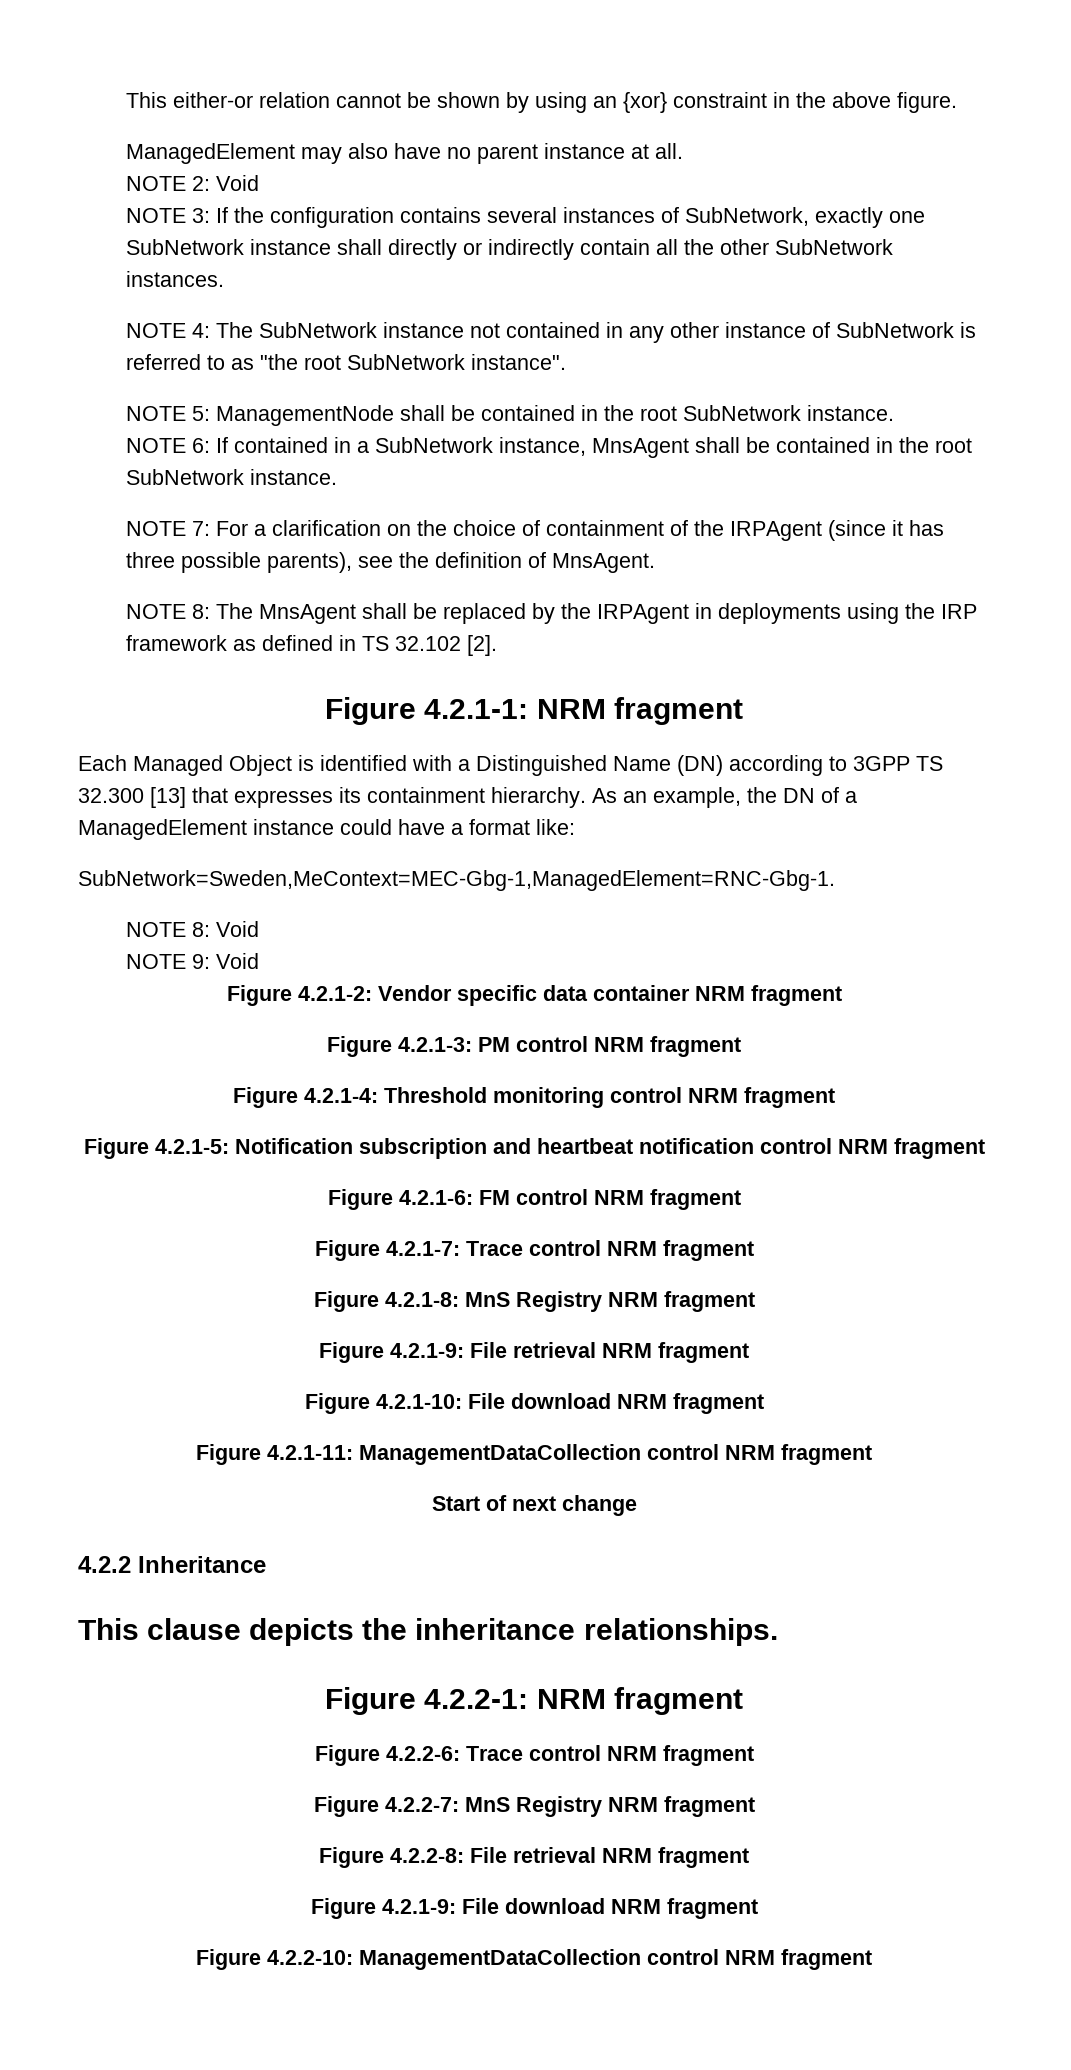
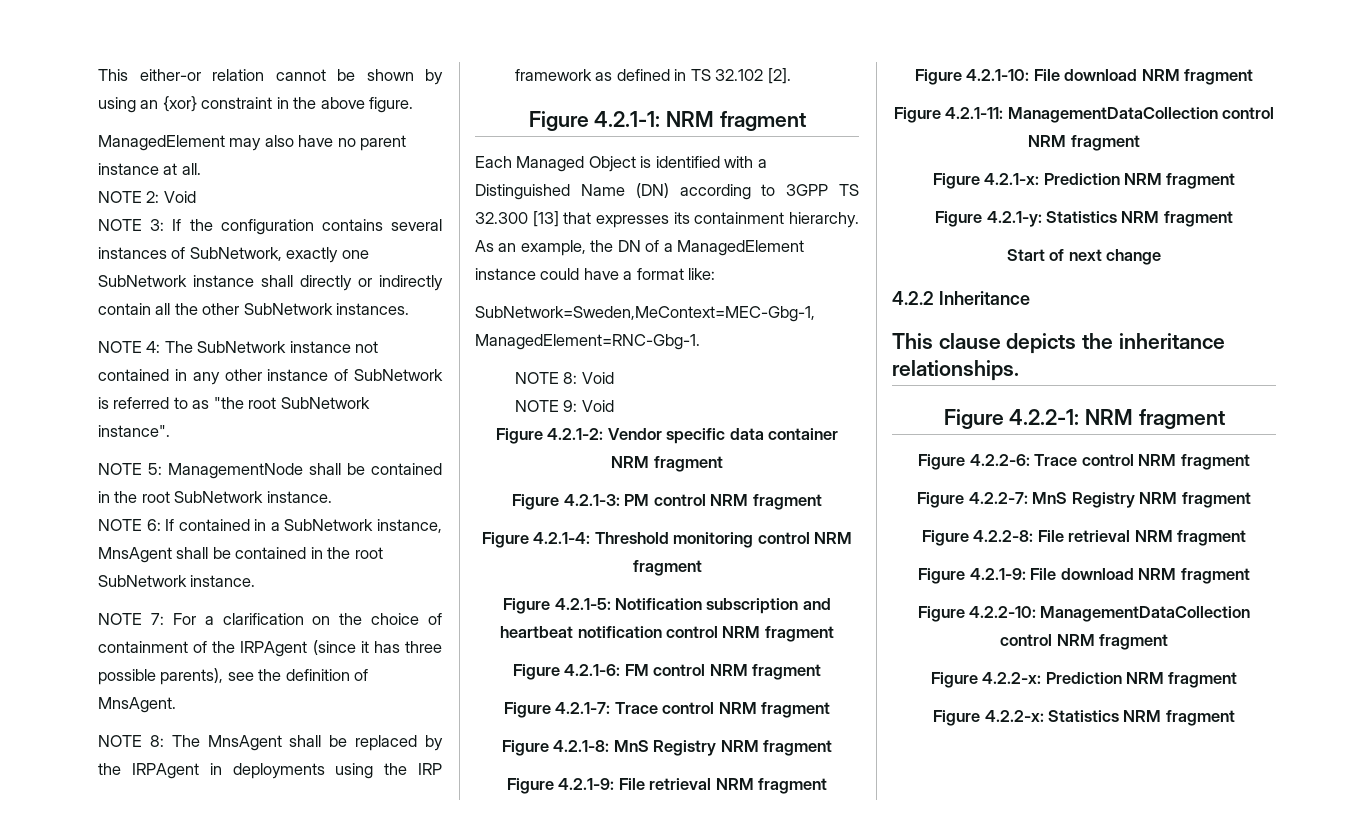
+ Figure 4.2.1-x: Prediction NRM fragment
+ Figure 4.2.1-y: Statistics NRM fragment
+ Figure 4.2.2-x: Prediction NRM fragment
+ Figure 4.2.2-x: Statistics NRM fragment

